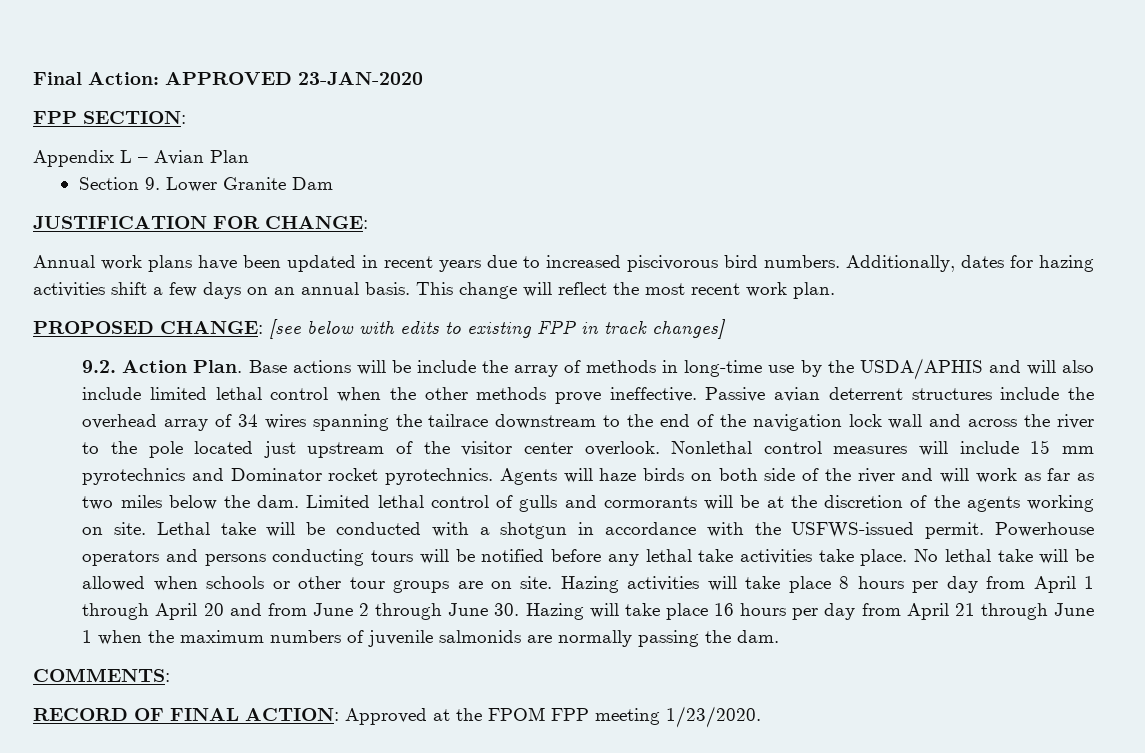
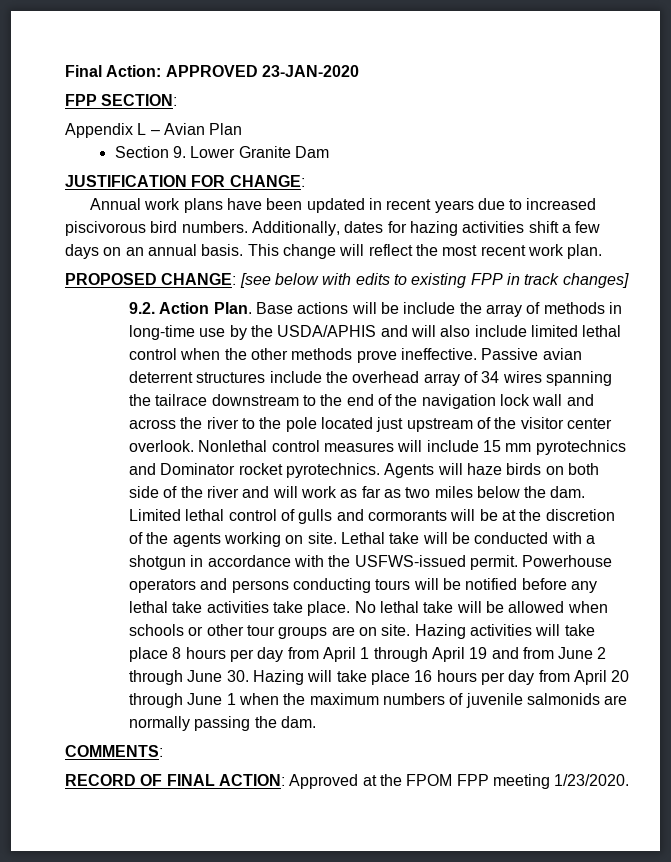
- Hazing activities will take place 8 hours per day from April 1 through April 20 and from June 2 through June 30. Hazing will take place 16 hours per day from April 21 through June 1 when the maximum numbers of juvenile salmonids are normally passing the dam.
+ Hazing activities will take place 8 hours per day from April 1 through April 19 and from June 2 through June 30. Hazing will take place 16 hours per day from April 20 through June 1 when the maximum numbers of juvenile salmonids are normally passing the dam.

